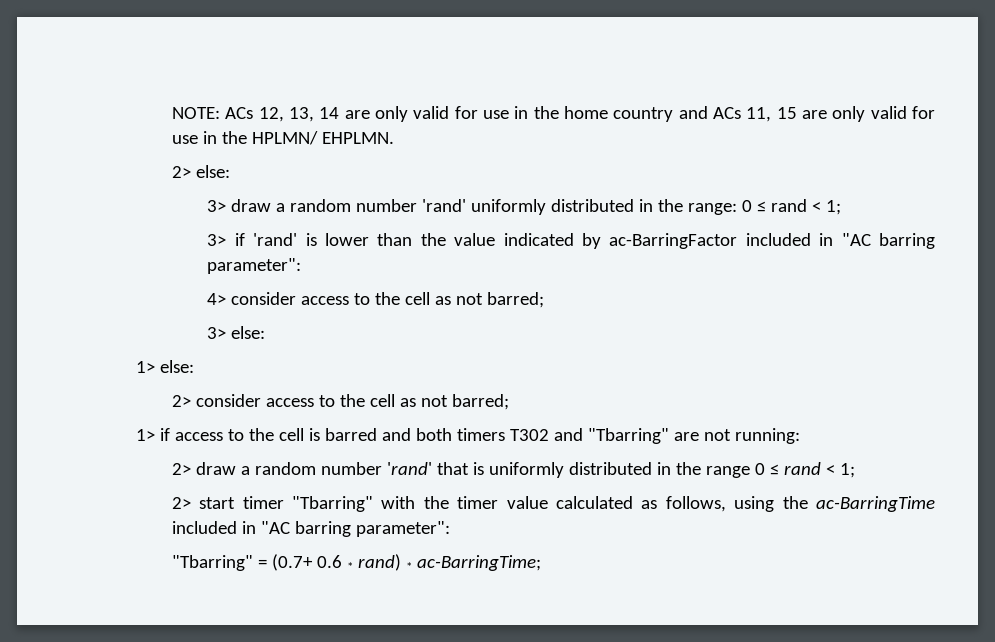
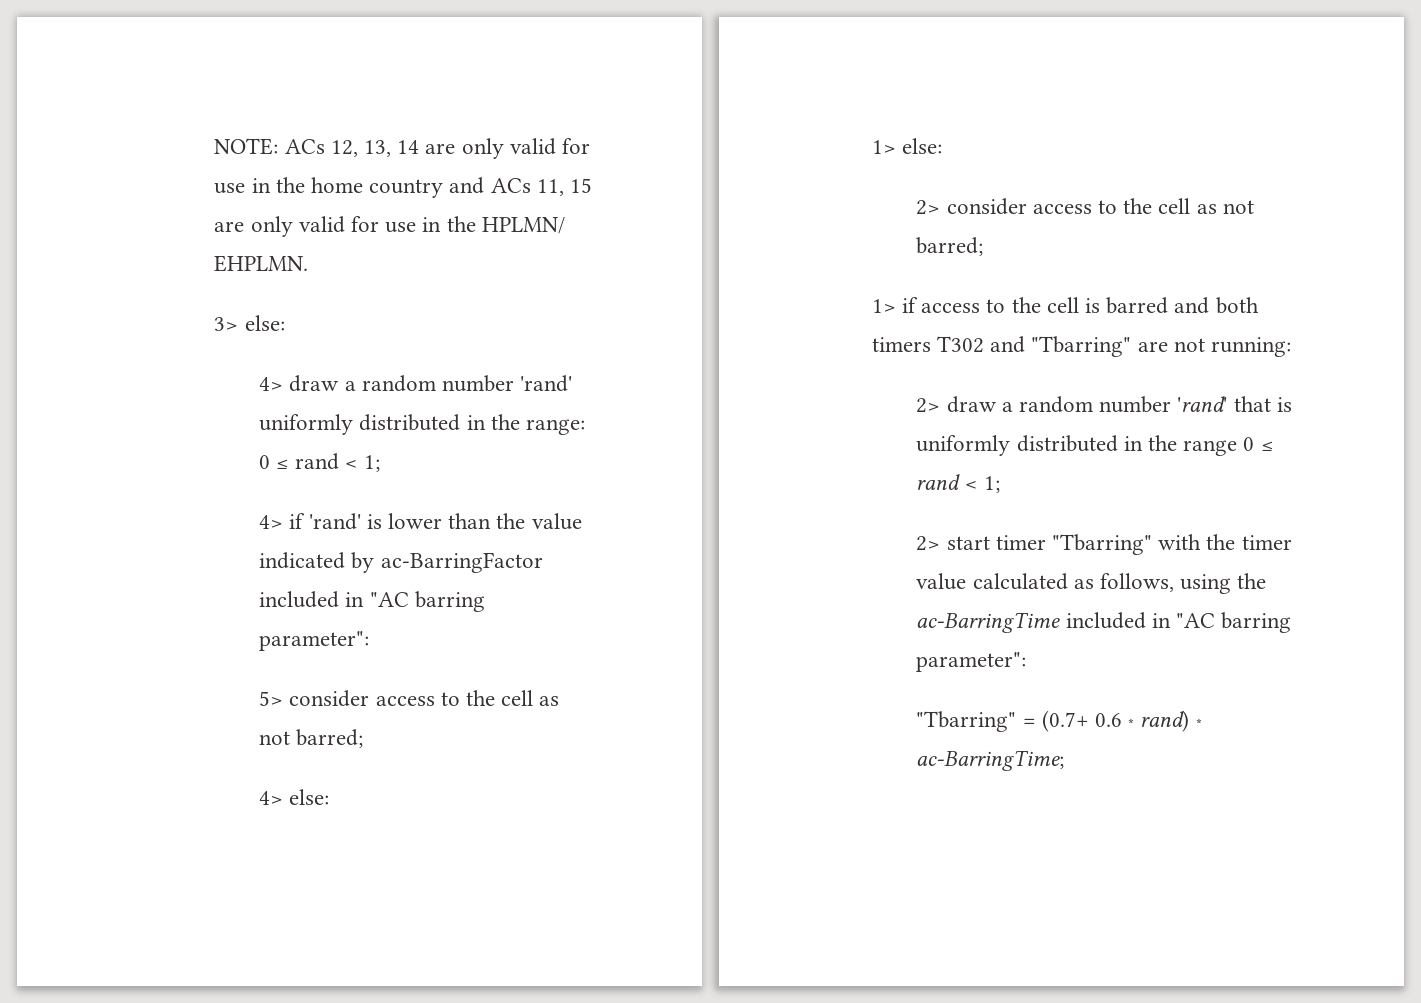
- 2> else:
- 3> draw a random number 'rand' uniformly distributed in the range: 0 ≤ rand < 1;
+ 3> else:
+ 4> draw a random number 'rand' uniformly distributed in the range: 0 ≤ rand < 1;
- 3> if 'rand' is lower than the value indicated by ac-BarringFactor included in "AC barring parameter":
+ 4> if 'rand' is lower than the value indicated by ac-BarringFactor included in "AC barring parameter":
- 4> consider access to the cell as not barred;
- 3> else:
+ 5> consider access to the cell as not barred;
+ 4> else:

